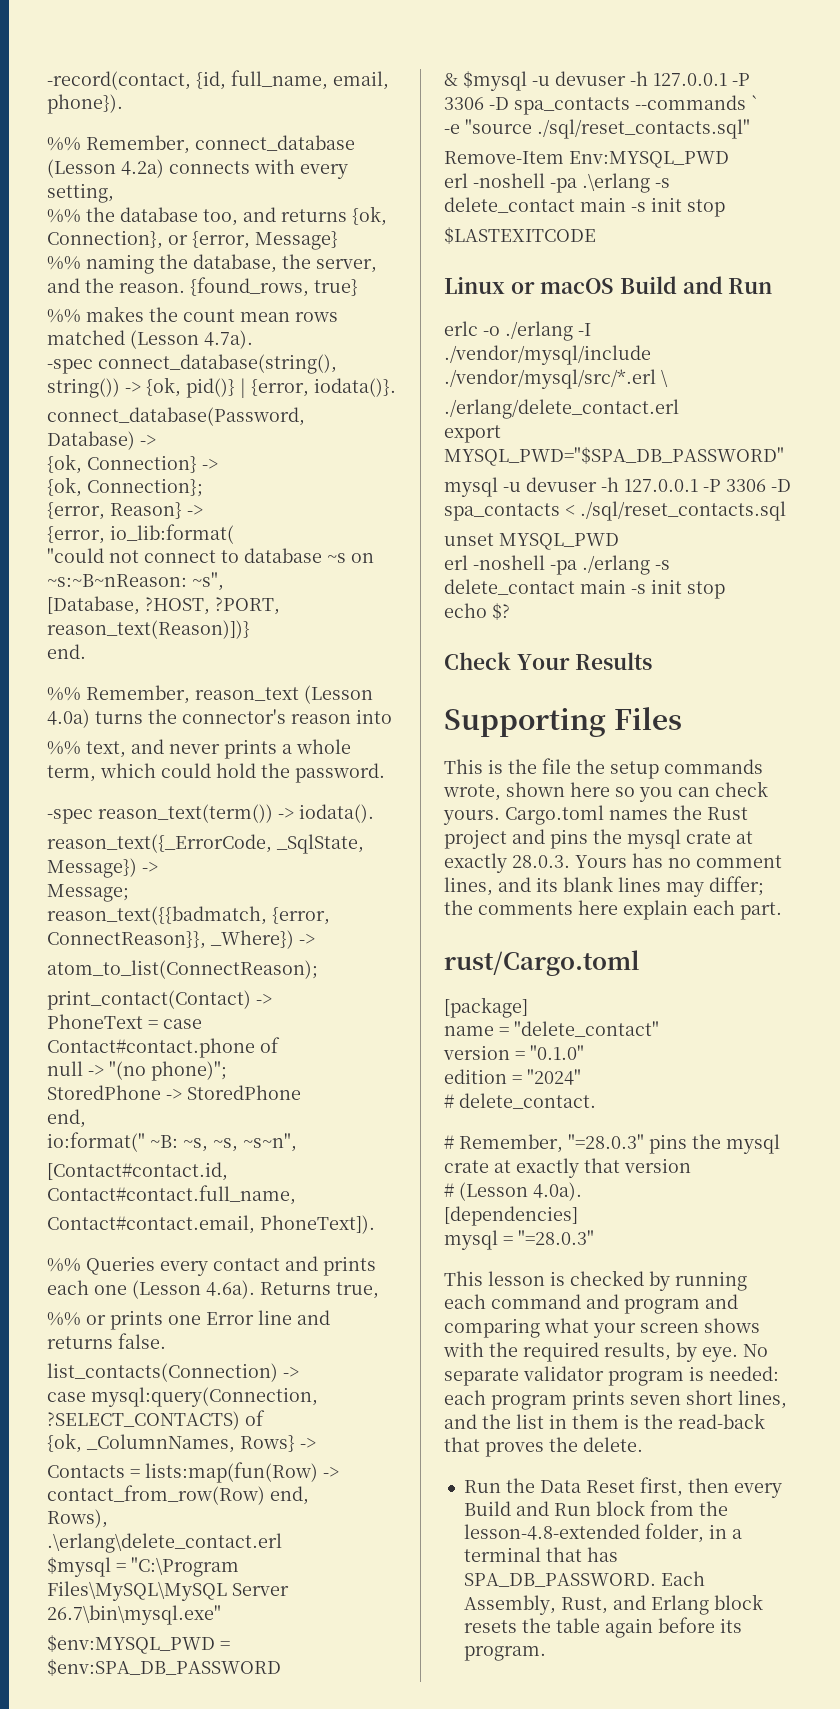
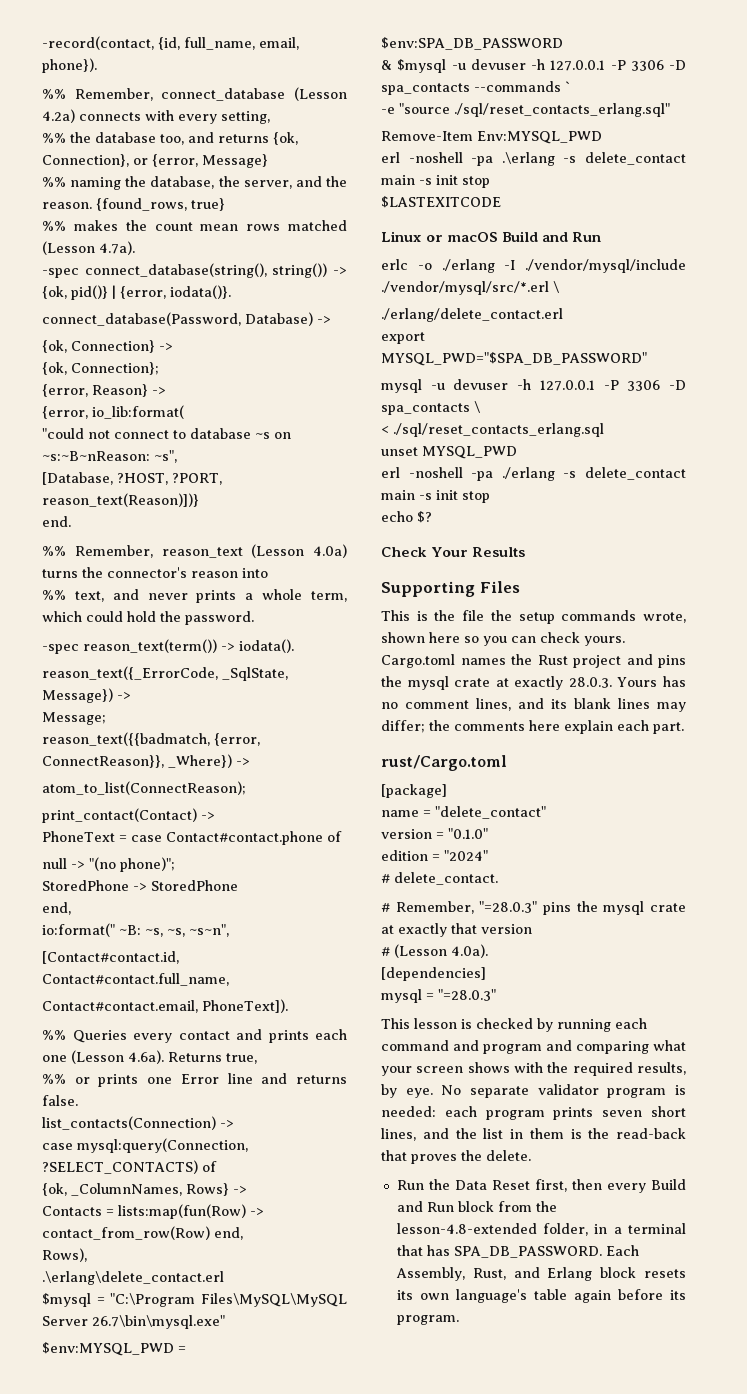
- -e "source ./sql/reset_contacts.sql"
+ -e "source ./sql/reset_contacts_erlang.sql"
- mysql -u devuser -h 127.0.0.1 -P 3306 -D spa_contacts < ./sql/reset_contacts.sql
+ mysql -u devuser -h 127.0.0.1 -P 3306 -D spa_contacts \
+ < ./sql/reset_contacts_erlang.sql
- Each Assembly, Rust, and Erlang block resets the table again before its program.
+ Each Assembly, Rust, and Erlang block resets its own language's table again before its program.

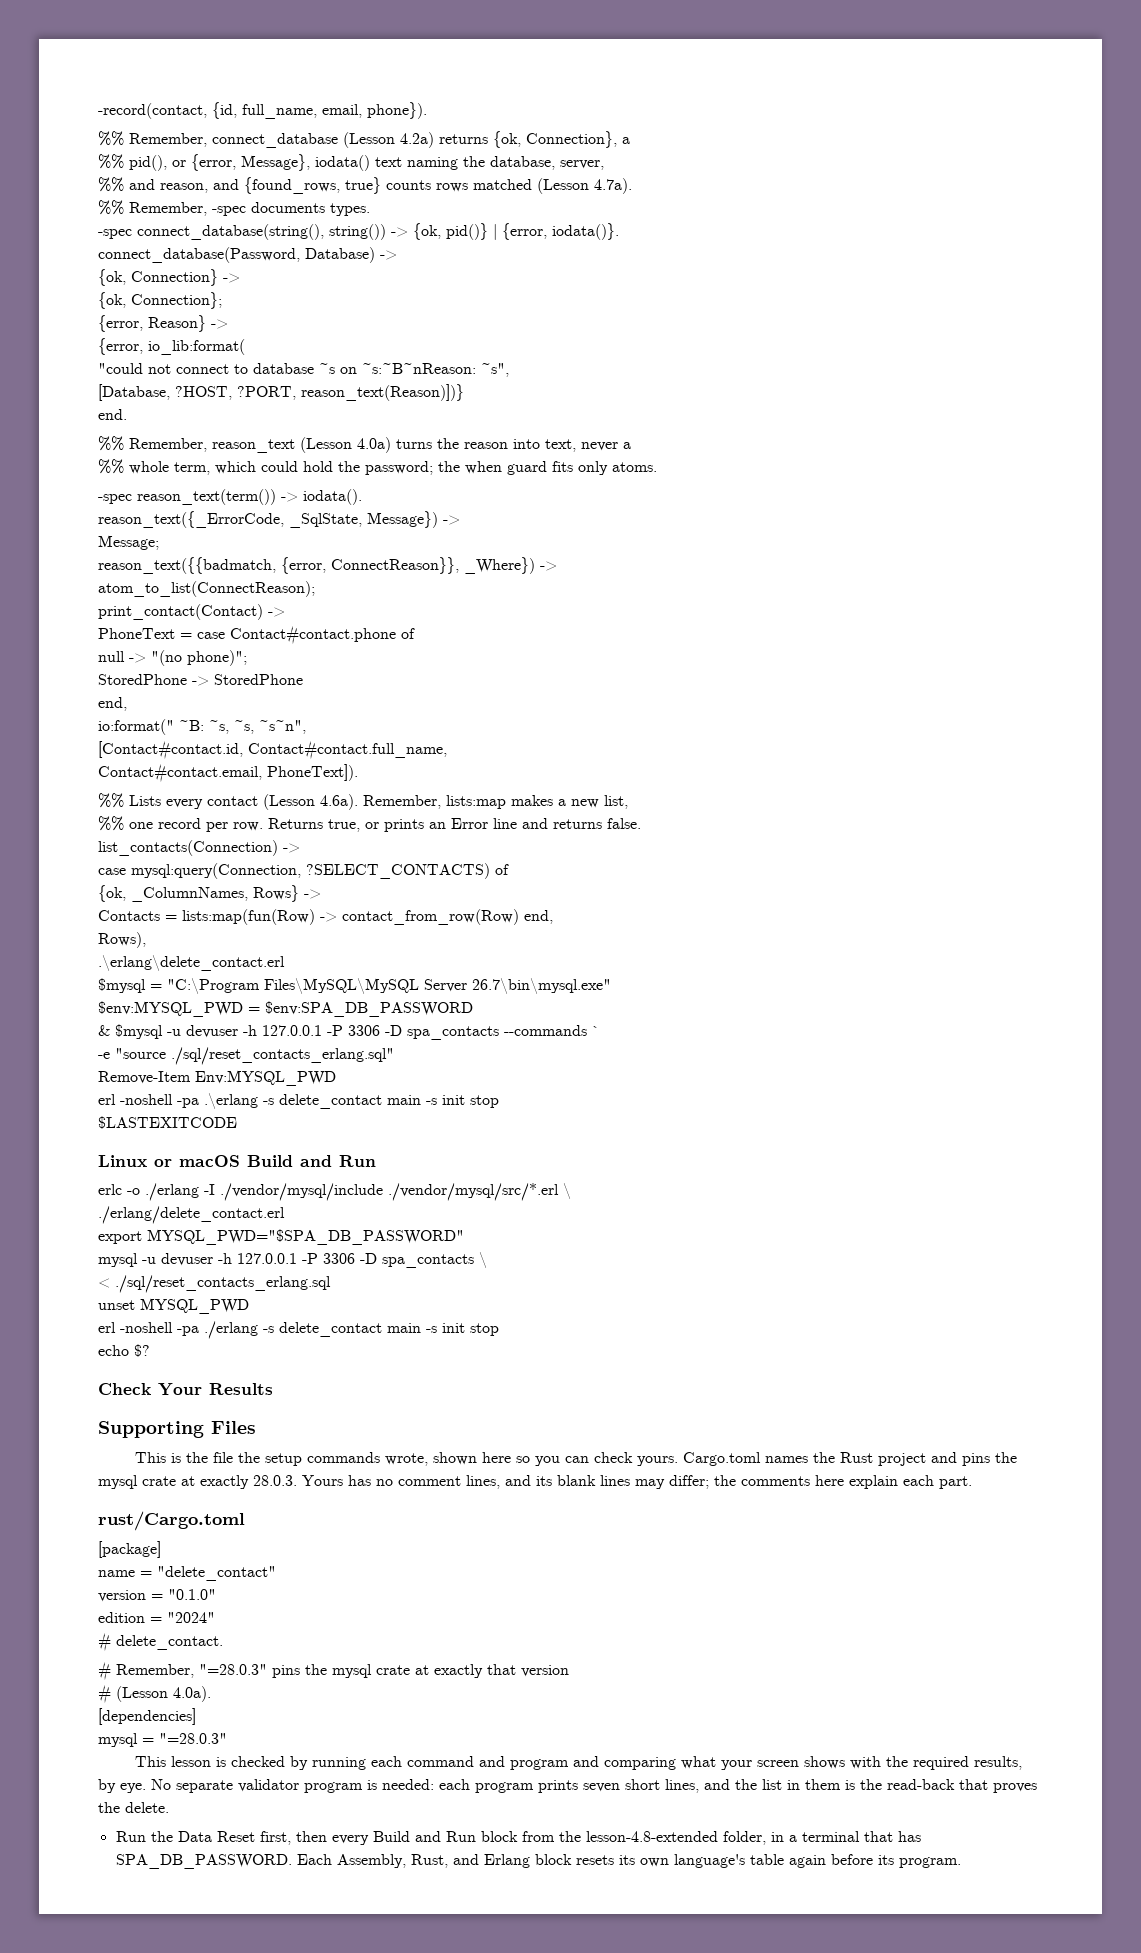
- %% Remember, connect_database (Lesson 4.2a) connects with every setting,
- %% the database too, and returns {ok, Connection}, or {error, Message}
- %% naming the database, the server, and the reason. {found_rows, true}
- %% makes the count mean rows matched (Lesson 4.7a).
+ %% Remember, connect_database (Lesson 4.2a) returns {ok, Connection}, a
+ %% pid(), or {error, Message}, iodata() text naming the database, server,
+ %% and reason, and {found_rows, true} counts rows matched (Lesson 4.7a).
+ %% Remember, -spec documents types.
- %% Remember, reason_text (Lesson 4.0a) turns the connector's reason into
- %% text, and never prints a whole term, which could hold the password.
+ %% Remember, reason_text (Lesson 4.0a) turns the reason into text, never a
+ %% whole term, which could hold the password; the when guard fits only atoms.
- %% Queries every contact and prints each one (Lesson 4.6a). Returns true,
- %% or prints one Error line and returns false.
+ %% Lists every contact (Lesson 4.6a). Remember, lists:map makes a new list,
+ %% one record per row. Returns true, or prints an Error line and returns false.

